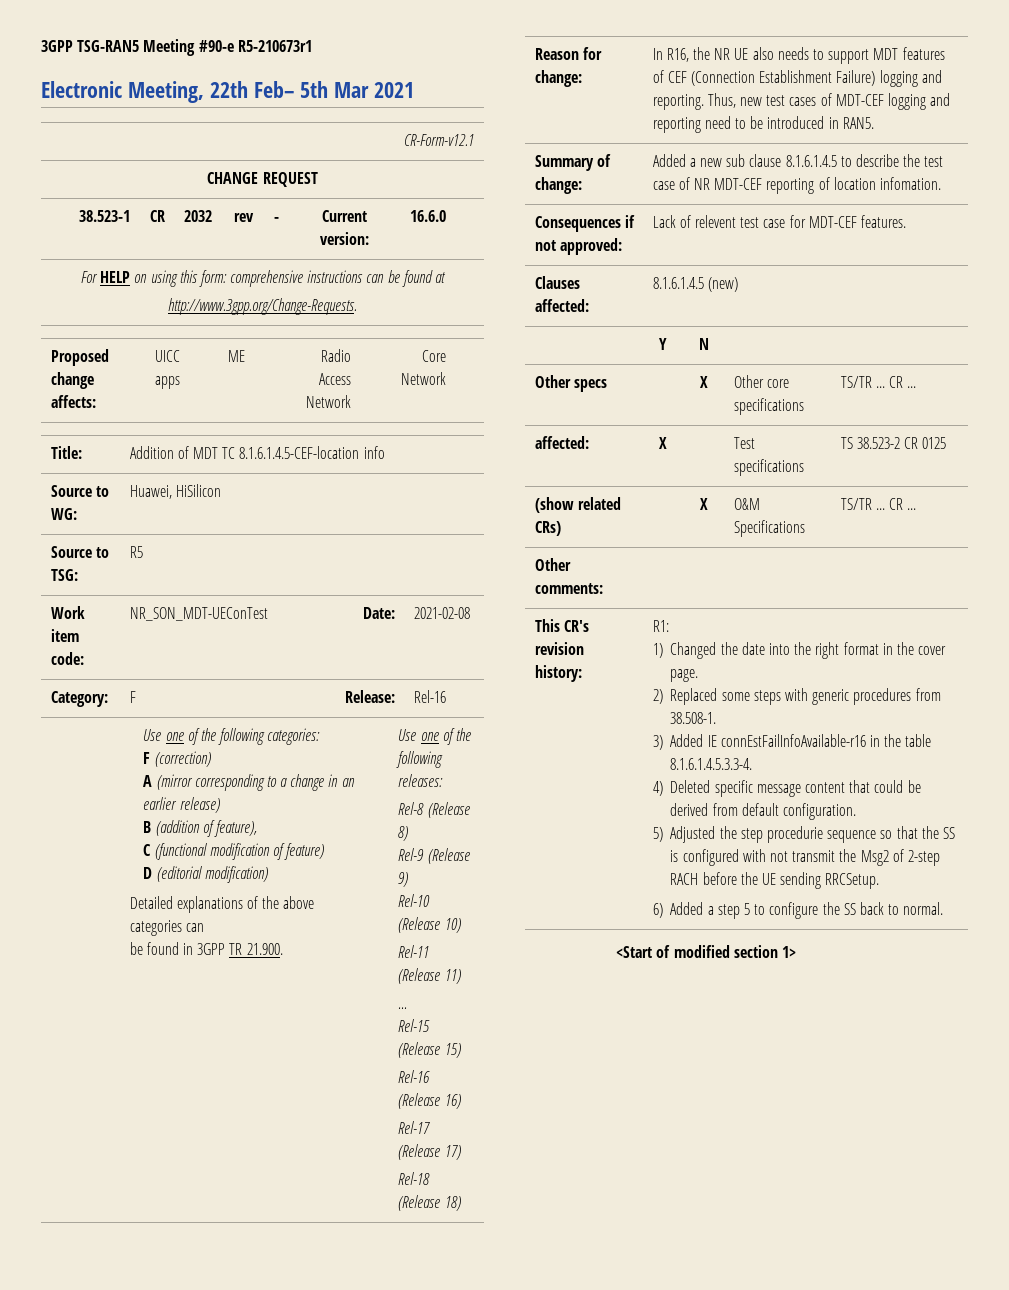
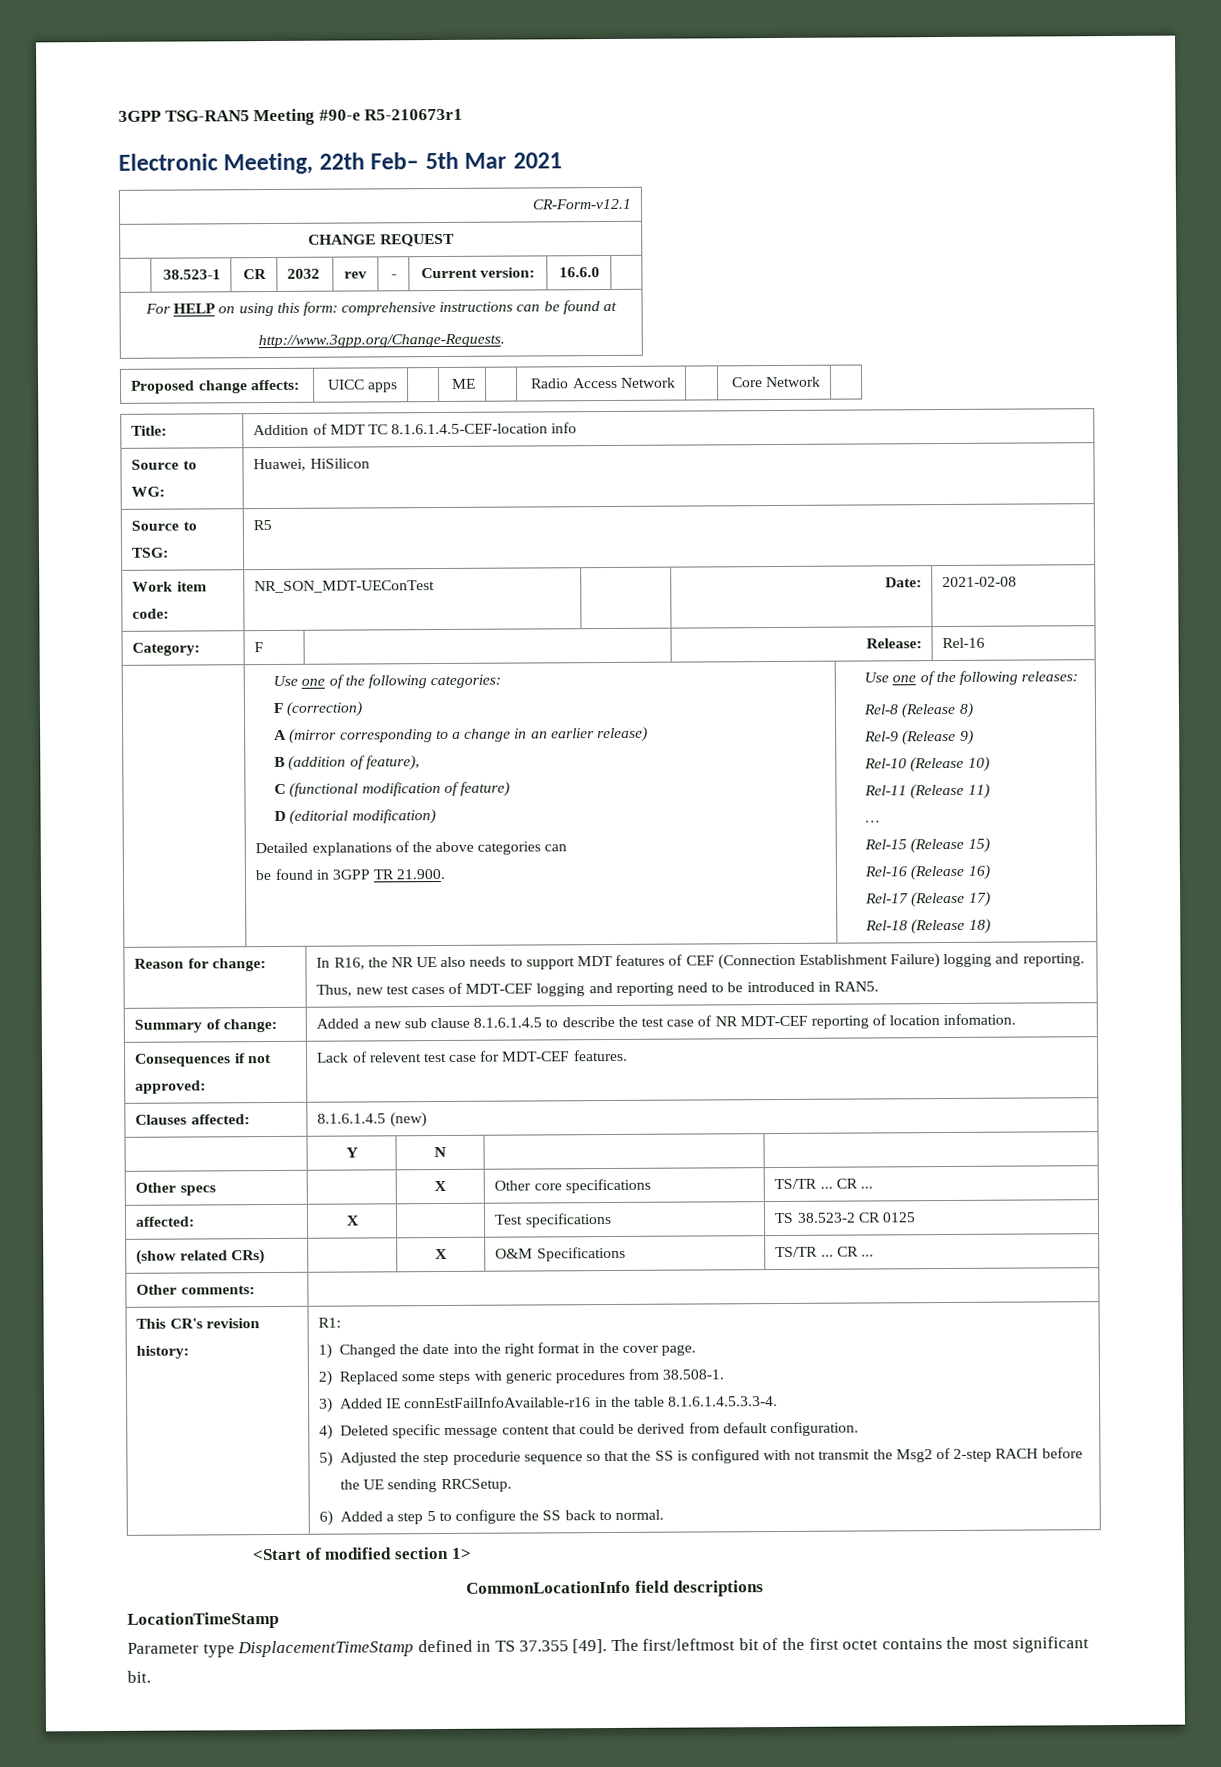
+ CommonLocationInfo field descriptions
+ LocationTimeStamp
+ Parameter type DisplacementTimeStamp defined in TS 37.355 [49]. The first/leftmost bit of the first octet contains the most significant bit.

